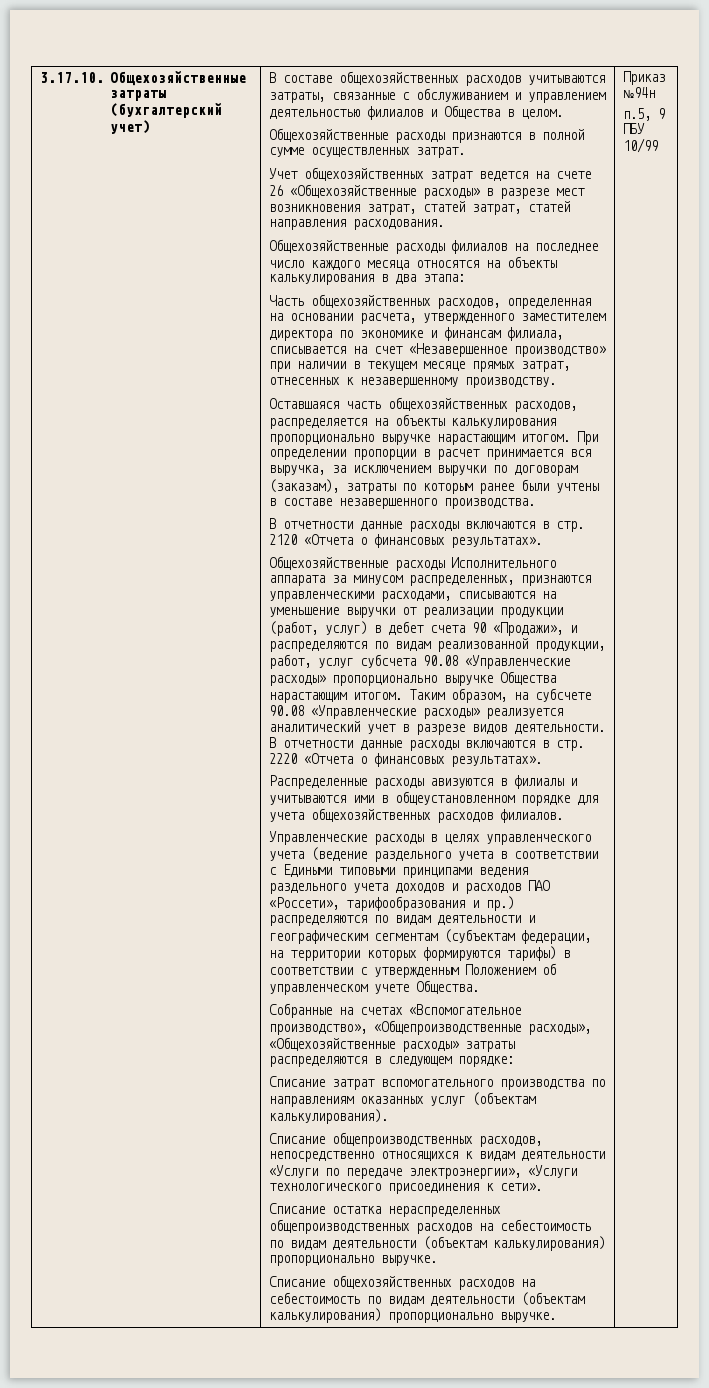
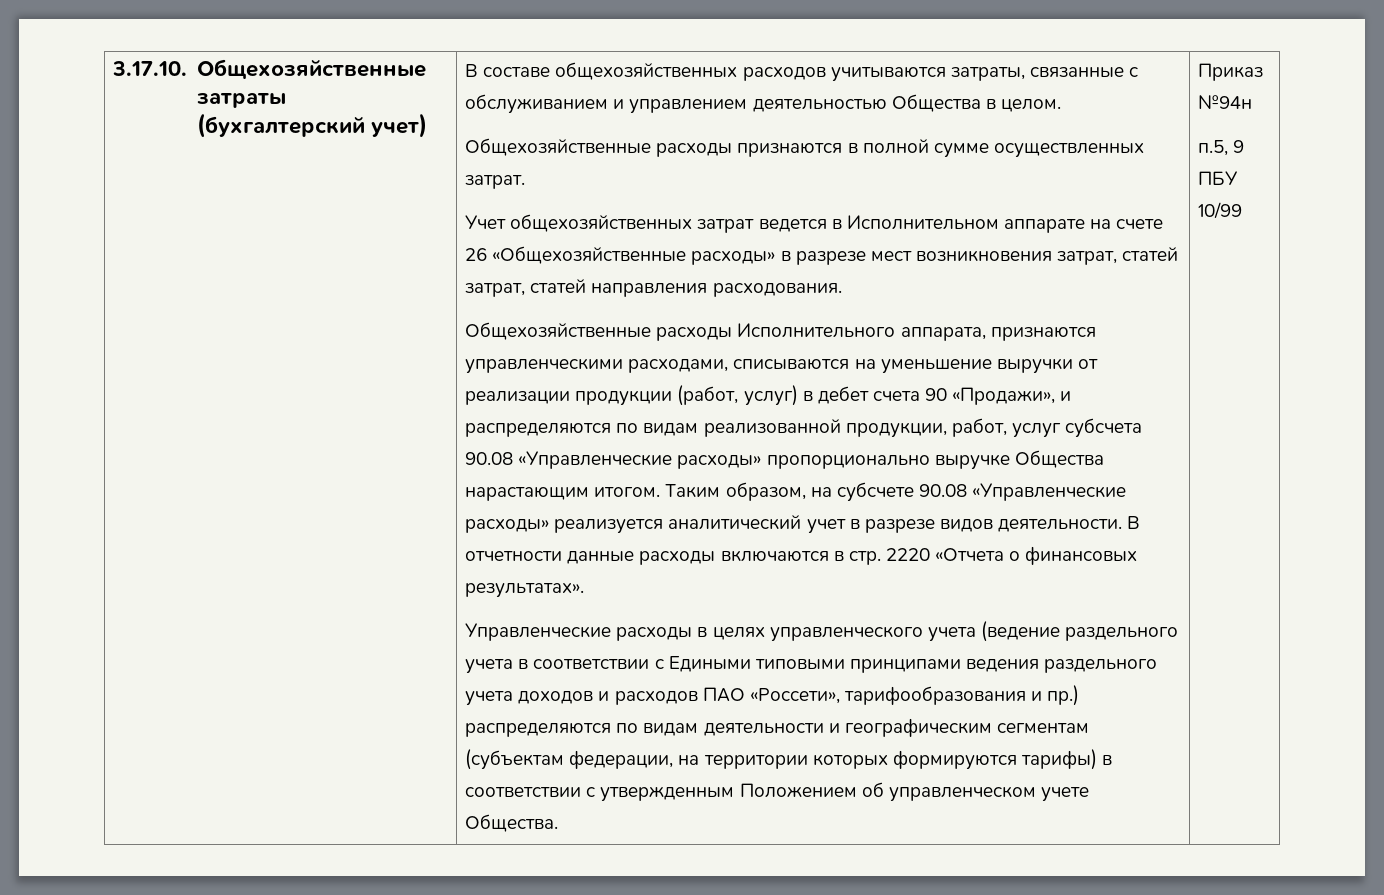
- В составе общехозяйственных расходов учитываются затраты, связанные с обслуживанием и управлением деятельностью филиалов и Общества в целом.
+ В составе общехозяйственных расходов учитываются затраты, связанные с обслуживанием и управлением деятельностью Общества в целом.
- Учет общехозяйственных затрат ведется на счете 26 «Общехозяйственные расходы» в разрезе мест возникновения затрат, статей затрат, статей направления расходования.
+ Учет общехозяйственных затрат ведется в Исполнительном аппарате на счете 26 «Общехозяйственные расходы» в разрезе мест возникновения затрат, статей затрат, статей направления расходования.
- Общехозяйственные расходы филиалов на последнее число каждого месяца относятся на объекты калькулирования в два этапа:
- Часть общехозяйственных расходов, определенная на основании расчета, утвержденного заместителем директора по экономике и финансам филиала, списывается на счет «Незавершенное производство» при наличии в текущем месяце прямых затрат, отнесенных к незавершенному производству.
- Оставшаяся часть общехозяйственных расходов, распределяется на объекты калькулирования пропорционально выручке нарастающим итогом. При определении пропорции в расчет принимается вся выручка, за исключением выручки по договорам (заказам), затраты по которым ранее были учтены в составе незавершенного производства.
- В отчетности данные расходы включаются в стр. 2120 «Отчета о финансовых результатах».
- Общехозяйственные расходы Исполнительного аппарата за минусом распределенных, признаются управленческими расходами, списываются на уменьшение выручки от реализации продукции (работ, услуг) в дебет счета 90 «Продажи», и распределяются по видам реализованной продукции, работ, услуг субсчета 90.08 «Управленческие расходы» пропорционально выручке Общества нарастающим итогом.
+ Общехозяйственные расходы Исполнительного аппарата, признаются управленческими расходами, списываются на уменьшение выручки от реализации продукции (работ, услуг) в дебет счета 90 «Продажи», и распределяются по видам реализованной продукции, работ, услуг субсчета 90.08 «Управленческие расходы» пропорционально выручке Общества нарастающим итогом.
- Распределенные расходы авизуются в филиалы и учитываются ими в общеустановленном порядке для учета общехозяйственных расходов филиалов.
- Собранные на счетах «Вспомогательное производство», «Общепроизводственные расходы», «Общехозяйственные расходы» затраты распределяются в следующем порядке:
- Списание затрат вспомогательного производства по направлениям оказанных услуг (объектам калькулирования).
- Списание общепроизводственных расходов, непосредственно относящихся к видам деятельности «Услуги по передаче электроэнергии», «Услуги технологического присоединения к сети».
- Списание остатка нераспределенных общепроизводственных расходов на себестоимость по видам деятельности (объектам калькулирования) пропорционально выручке.
- Списание общехозяйственных расходов на себестоимость по видам деятельности (объектам калькулирования) пропорционально выручке.

